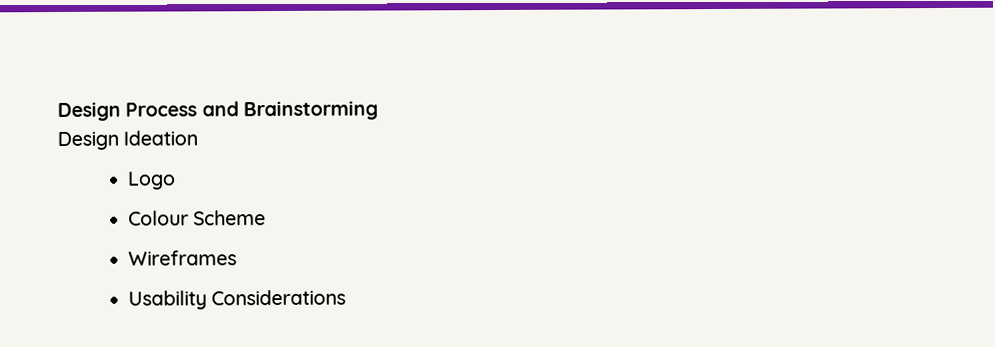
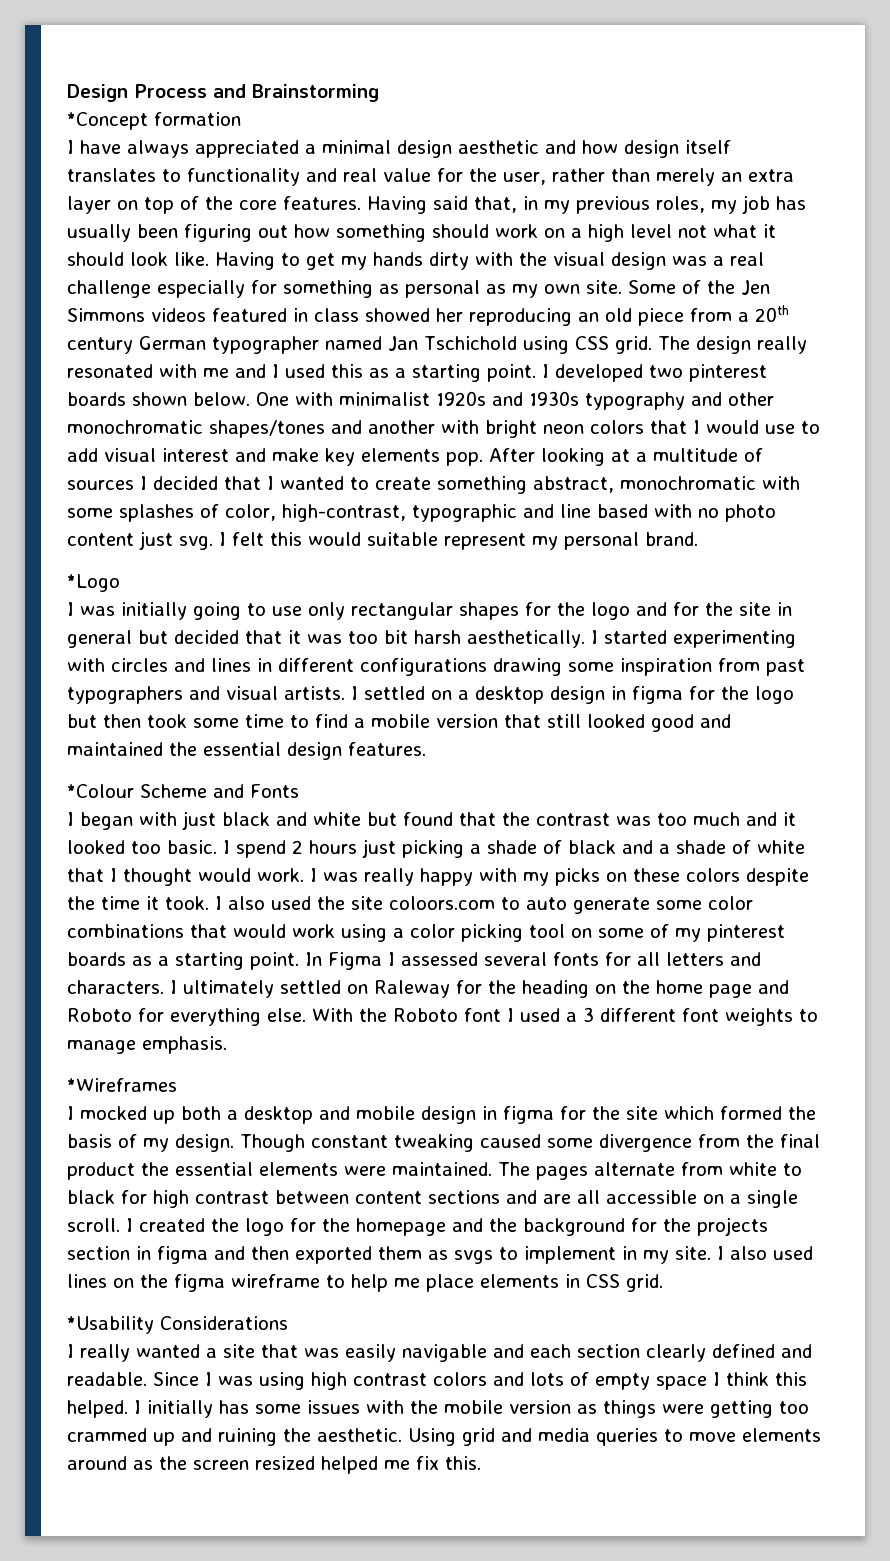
- Design Ideation
- Logo
- Colour Scheme
- Wireframes
- Usability Considerations
+ *Concept formation
+ I have always appreciated a minimal design aesthetic and how design itself translates to functionality and real value for the user, rather than merely an extra layer on top of the core features. Having said that, in my previous roles, my job has usually been figuring out how something should work on a high level not what it should look like. Having to get my hands dirty with the visual design was a real challenge especially for something as personal as my own site. Some of the Jen Simmons videos featured in class showed her reproducing an old piece from a 20th century German typographer named Jan Tschichold using CSS grid. The design really resonated with me and I used this as a starting point. I developed two pinterest boards shown below. One with minimalist 1920s and 1930s typography and other monochromatic shapes/tones and another with bright neon colors that I would use to add visual interest and make key elements pop. After looking at a multitude of sources I decided that I wanted to create something abstract, monochromatic with some splashes of color, high-contrast, typographic and line based with no photo content just svg. I felt this would suitable represent my personal brand.
+ *Logo
+ I was initially going to use only rectangular shapes for the logo and for the site in general but decided that it was too bit harsh aesthetically. I started experimenting with circles and lines in different configurations drawing some inspiration from past typographers and visual artists. I settled on a desktop design in figma for the logo but then took some time to find a mobile version that still looked good and maintained the essential design features.
+ *Colour Scheme and Fonts
+ I began with just black and white but found that the contrast was too much and it looked too basic. I spend 2 hours just picking a shade of black and a shade of white that I thought would work. I was really happy with my picks on these colors despite the time it took. I also used the site coloors.com to auto generate some color combinations that would work using a color picking tool on some of my pinterest boards as a starting point. In Figma I assessed several fonts for all letters and characters. I ultimately settled on Raleway for the heading on the home page and Roboto for everything else. With the Roboto font I used a 3 different font weights to manage emphasis.
+ *Wireframes
+ I mocked up both a desktop and mobile design in figma for the site which formed the basis of my design. Though constant tweaking caused some divergence from the final product the essential elements were maintained. The pages alternate from white to black for high contrast between content sections and are all accessible on a single scroll. I created the logo for the homepage and the background for the projects section in figma and then exported them as svgs to implement in my site. I also used lines on the figma wireframe to help me place elements in CSS grid.
+ *Usability Considerations
+ I really wanted a site that was easily navigable and each section clearly defined and readable. Since I was using high contrast colors and lots of empty space I think this helped. I initially has some issues with the mobile version as things were getting too crammed up and ruining the aesthetic. Using grid and media queries to move elements around as the screen resized helped me fix this.

